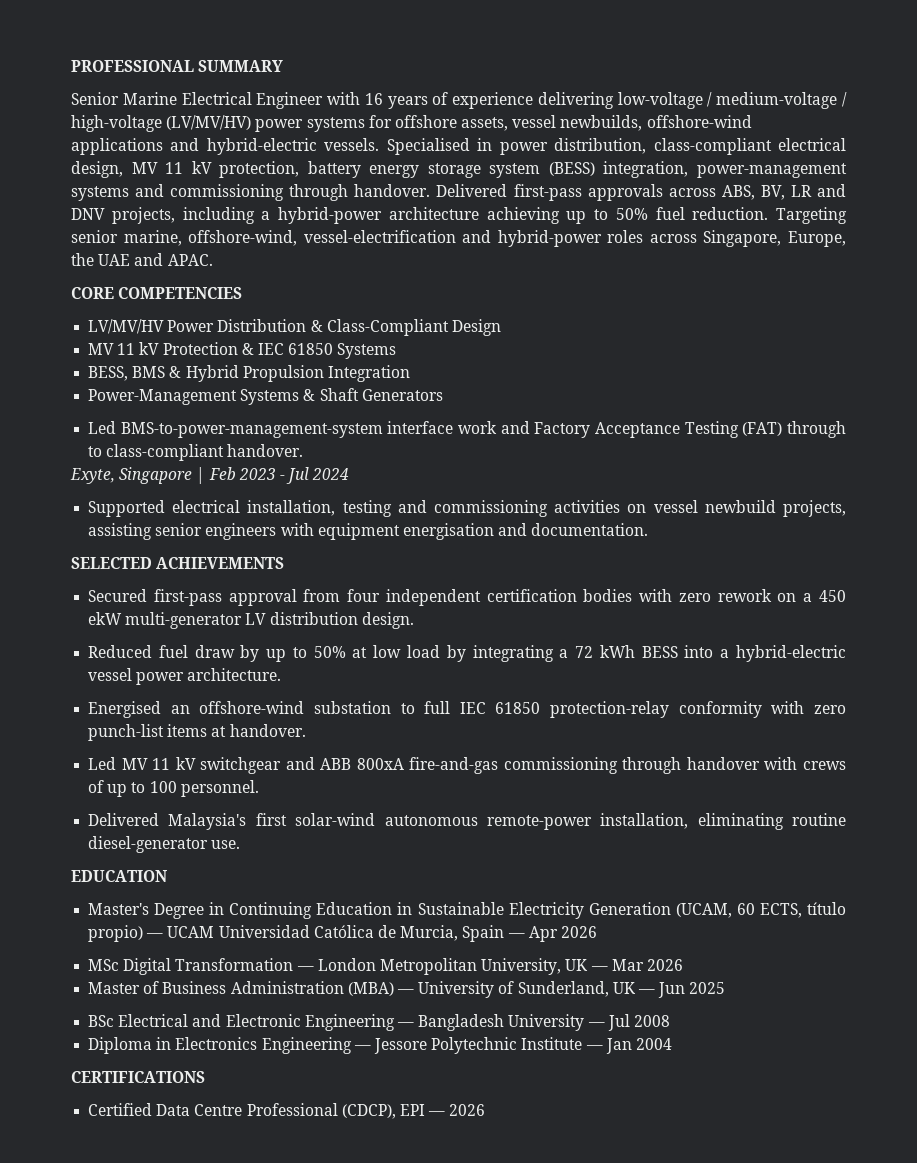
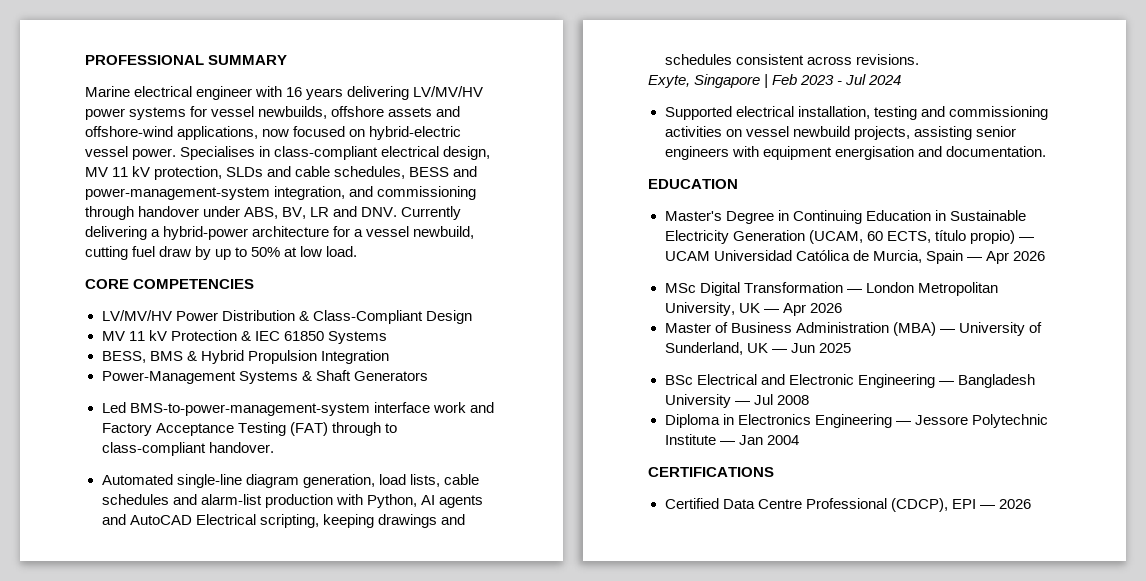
- Senior Marine Electrical Engineer with 16 years of experience delivering low-voltage / medium-voltage / high-voltage (LV/MV/HV) power systems for offshore assets, vessel newbuilds, offshore-wind applications and hybrid-electric vessels. Specialised in power distribution, class-compliant electrical design, MV 11 kV protection, battery energy storage system (BESS) integration, power-management systems and commissioning through handover. Delivered first-pass approvals across ABS, BV, LR and DNV projects, including a hybrid-power architecture achieving up to 50% fuel reduction. Targeting senior marine, offshore-wind, vessel-electrification and hybrid-power roles across Singapore, Europe, the UAE and APAC.
+ Marine electrical engineer with 16 years delivering LV/MV/HV power systems for vessel newbuilds, offshore assets and offshore-wind applications, now focused on hybrid-electric vessel power. Specialises in class-compliant electrical design, MV 11 kV protection, SLDs and cable schedules, BESS and power-management-system integration, and commissioning through handover under ABS, BV, LR and DNV. Currently delivering a hybrid-power architecture for a vessel newbuild, cutting fuel draw by up to 50% at low load.
+ Automated single-line diagram generation, load lists, cable schedules and alarm-list production with Python, AI agents and AutoCAD Electrical scripting, keeping drawings and schedules consistent across revisions.
- SELECTED ACHIEVEMENTS
- Secured first-pass approval from four independent certification bodies with zero rework on a 450 ekW multi-generator LV distribution design.
- Reduced fuel draw by up to 50% at low load by integrating a 72 kWh BESS into a hybrid-electric vessel power architecture.
- Energised an offshore-wind substation to full IEC 61850 protection-relay conformity with zero punch-list items at handover.
- Led MV 11 kV switchgear and ABB 800xA fire-and-gas commissioning through handover with crews of up to 100 personnel.
- Delivered Malaysia's first solar-wind autonomous remote-power installation, eliminating routine diesel-generator use.
- MSc Digital Transformation — London Metropolitan University, UK — Mar 2026
+ MSc Digital Transformation — London Metropolitan University, UK — Apr 2026

